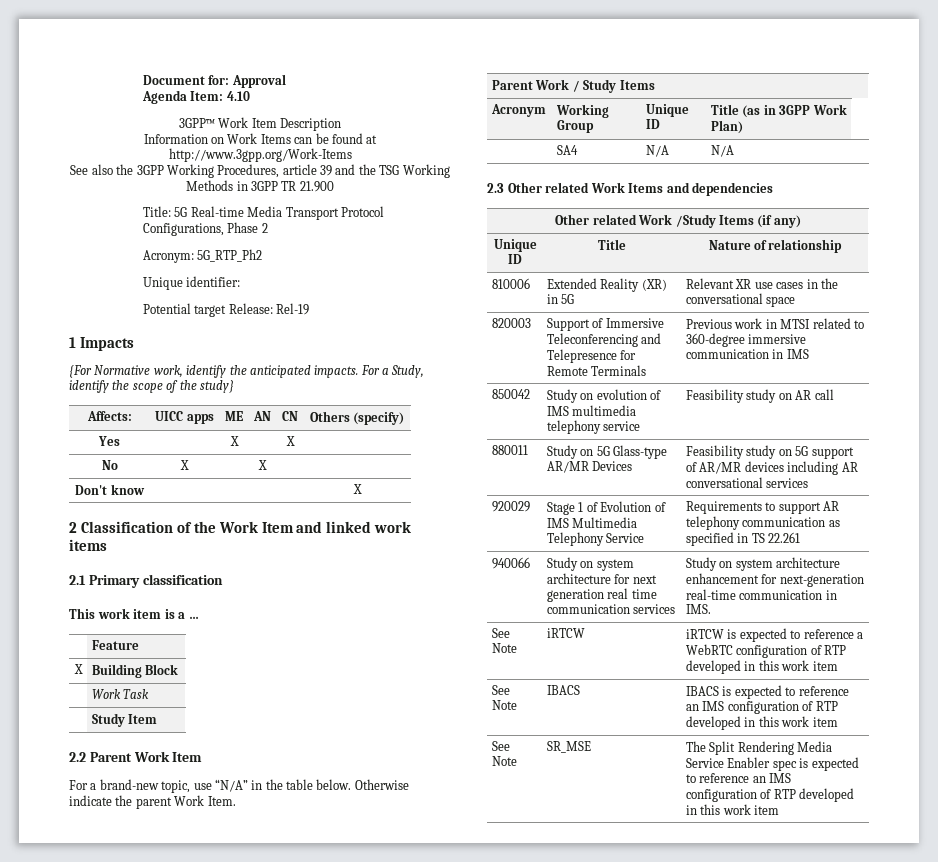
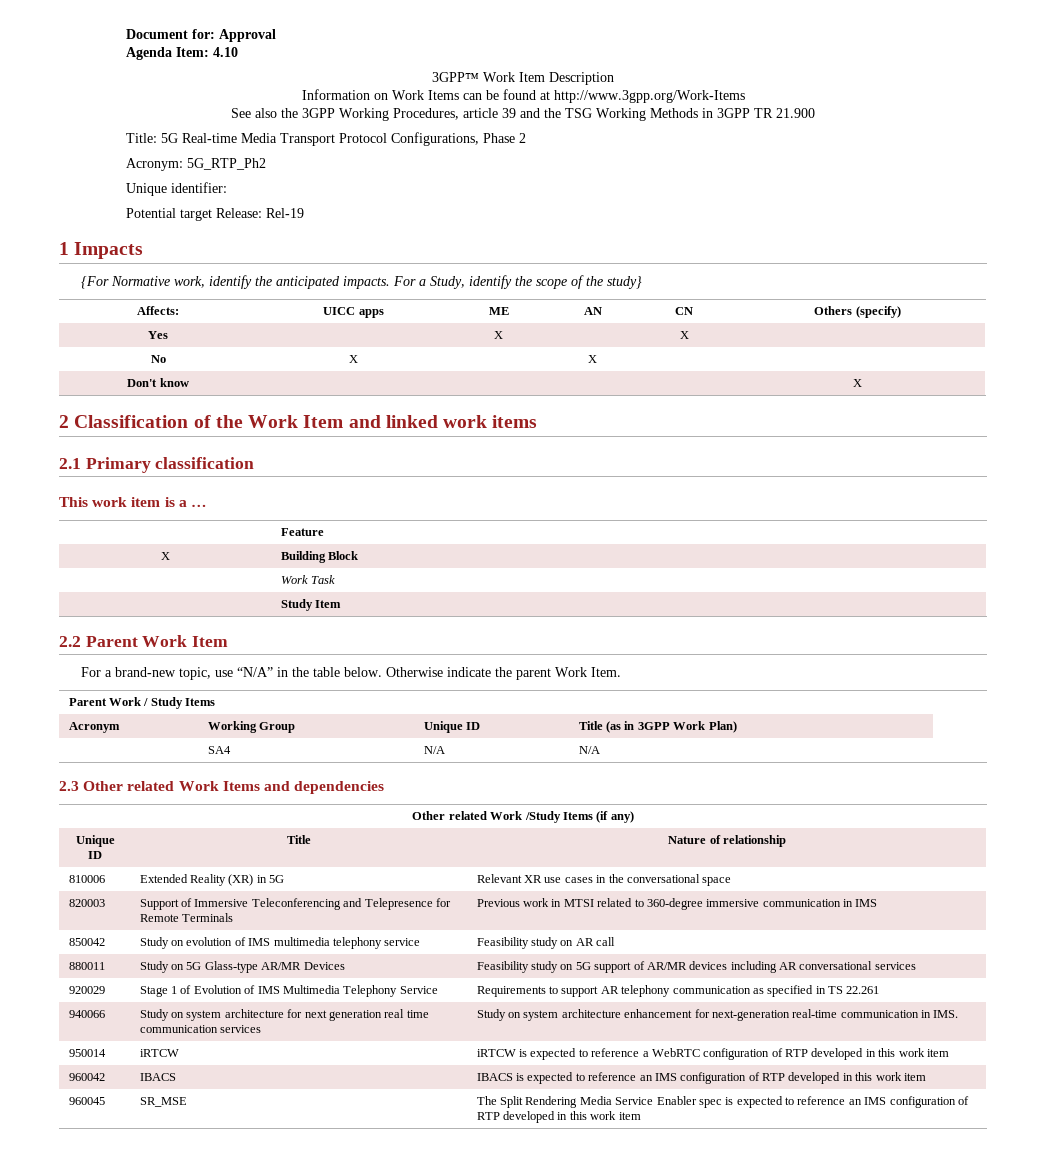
- See Note | iRTCW | iRTCW is expected to reference a WebRTC configuration of RTP developed in this work item
+ 950014 | iRTCW | iRTCW is expected to reference a WebRTC configuration of RTP developed in this work item
- See Note | IBACS | IBACS is expected to reference an IMS configuration of RTP developed in this work item
+ 960042 | IBACS | IBACS is expected to reference an IMS configuration of RTP developed in this work item
- See Note | SR_MSE | The Split Rendering Media Service Enabler spec is expected to reference an IMS configuration of RTP developed in this work item
+ 960045 | SR_MSE | The Split Rendering Media Service Enabler spec is expected to reference an IMS configuration of RTP developed in this work item

